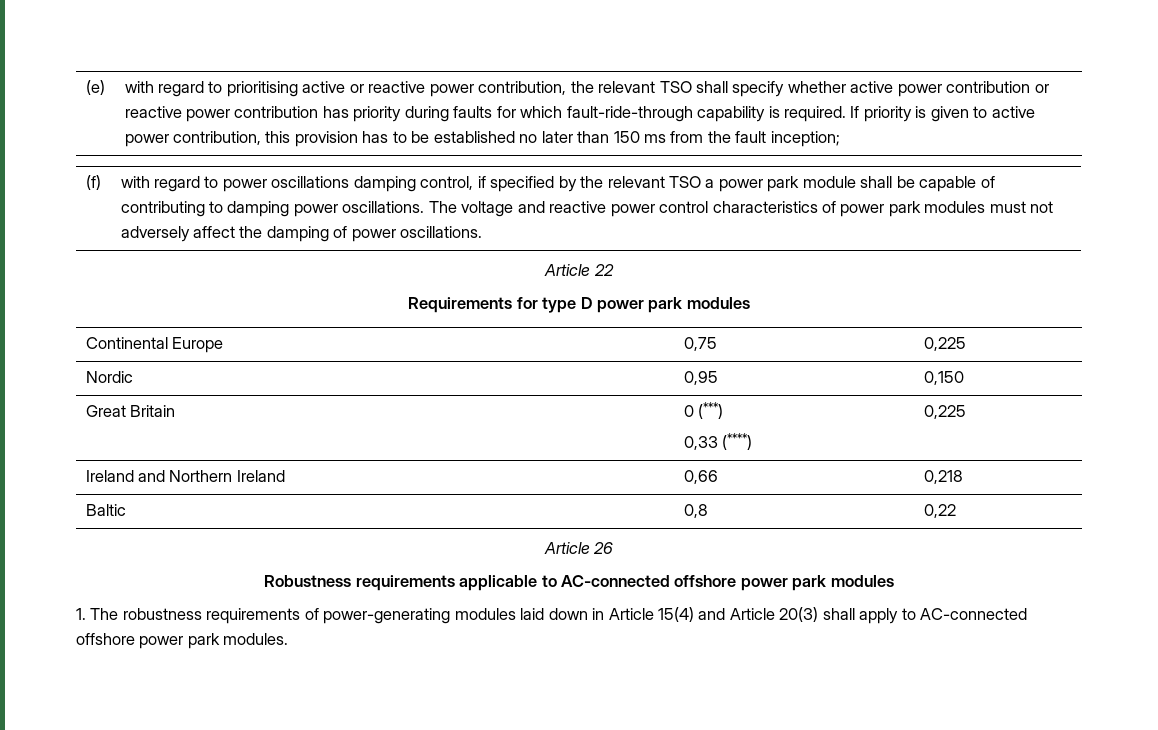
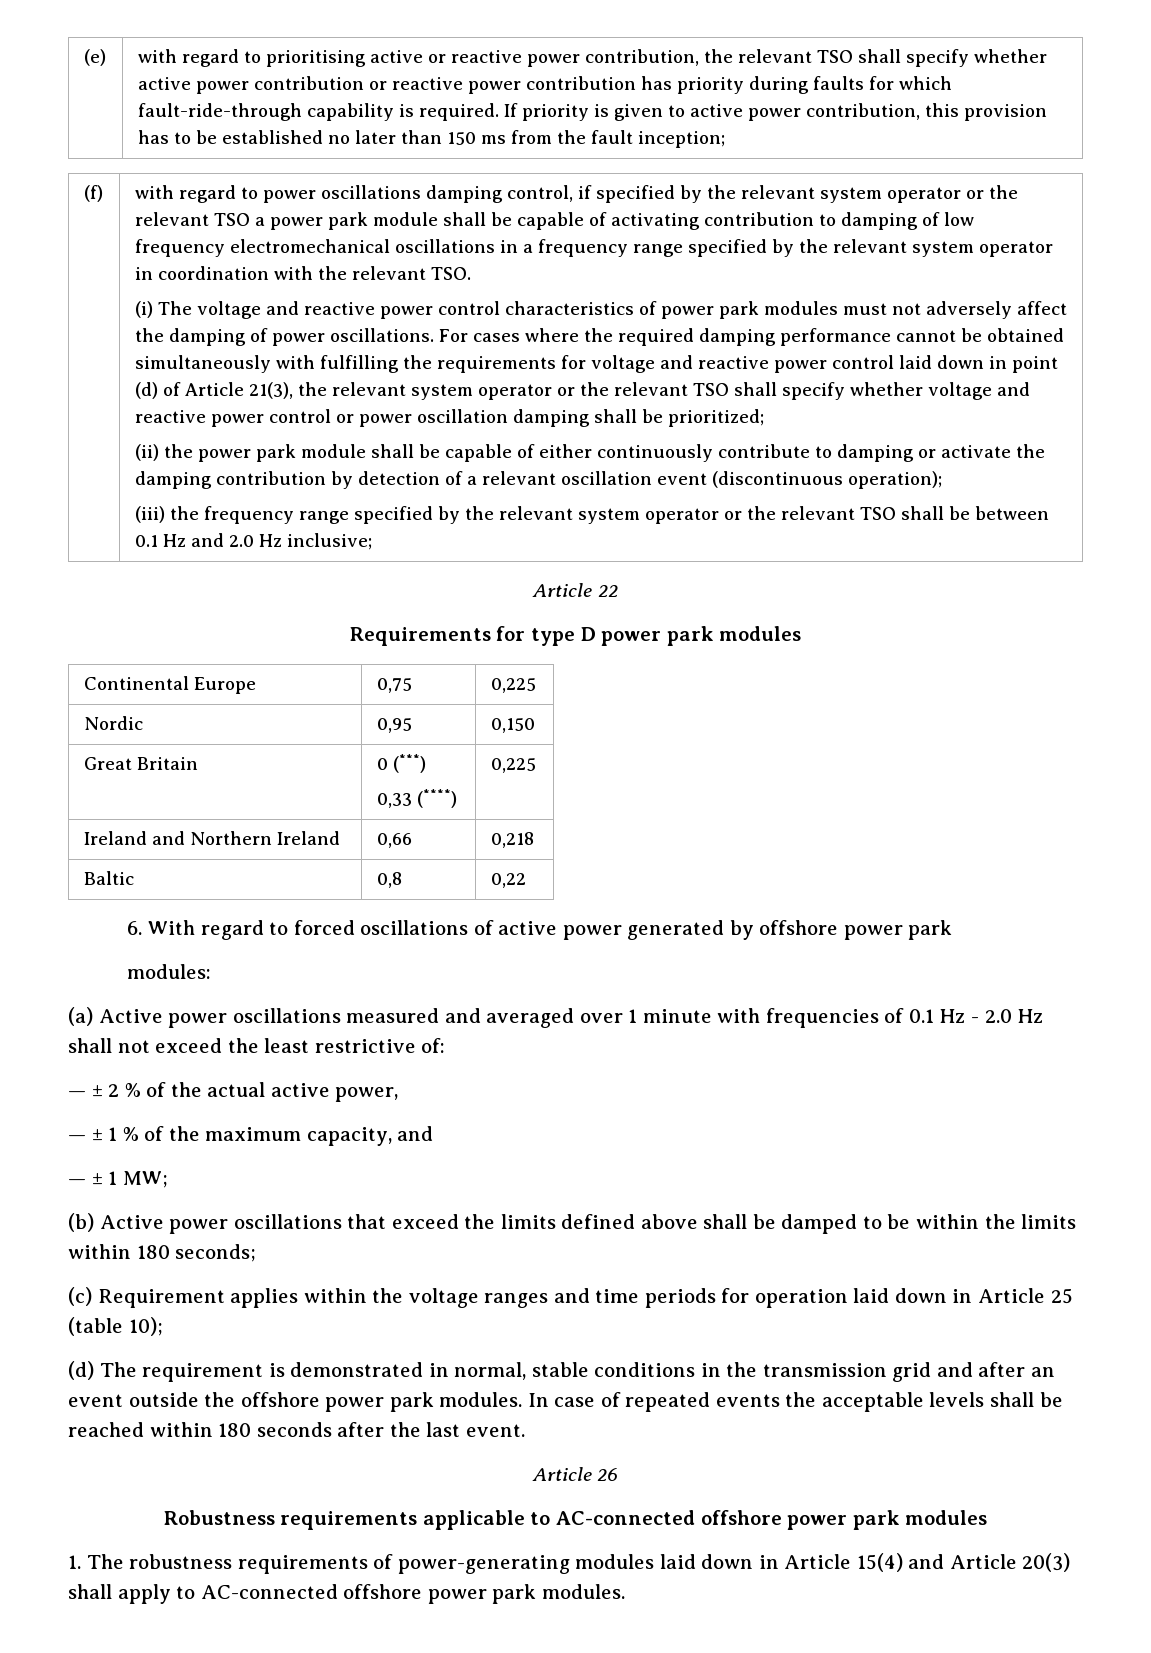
- with regard to power oscillations damping control, if specified by the relevant TSO a power park module shall be capable of contributing to damping power oscillations. The voltage and reactive power control characteristics of power park modules must not adversely affect the damping of power oscillations.
+ with regard to power oscillations damping control, if specified by the relevant system operator or the relevant TSO a power park module shall be capable of activating contribution to damping of low frequency electromechanical oscillations in a frequency range specified by the relevant system operator in coordination with the relevant TSO.
+ (i) The voltage and reactive power control characteristics of power park modules must not adversely affect the damping of power oscillations. For cases where the required damping performance cannot be obtained simultaneously with fulfilling the requirements for voltage and reactive power control laid down in point (d) of Article 21(3), the relevant system operator or the relevant TSO shall specify whether voltage and reactive power control or power oscillation damping shall be prioritized;
+ (ii) the power park module shall be capable of either continuously contribute to damping or activate the damping contribution by detection of a relevant oscillation event (discontinuous operation);
+ (iii) the frequency range specified by the relevant system operator or the relevant TSO shall be between 0.1 Hz and 2.0 Hz inclusive;
+ 6. With regard to forced oscillations of active power generated by offshore power park
+ modules:
+ (a) Active power oscillations measured and averaged over 1 minute with frequencies of 0.1 Hz - 2.0 Hz shall not exceed the least restrictive of:
+ — ± 2 % of the actual active power,
+ — ± 1 % of the maximum capacity, and
+ — ± 1 MW;
+ (b) Active power oscillations that exceed the limits defined above shall be damped to be within the limits within 180 seconds;
+ (c) Requirement applies within the voltage ranges and time periods for operation laid down in Article 25 (table 10);
+ (d) The requirement is demonstrated in normal, stable conditions in the transmission grid and after an event outside the offshore power park modules. In case of repeated events the acceptable levels shall be reached within 180 seconds after the last event.

